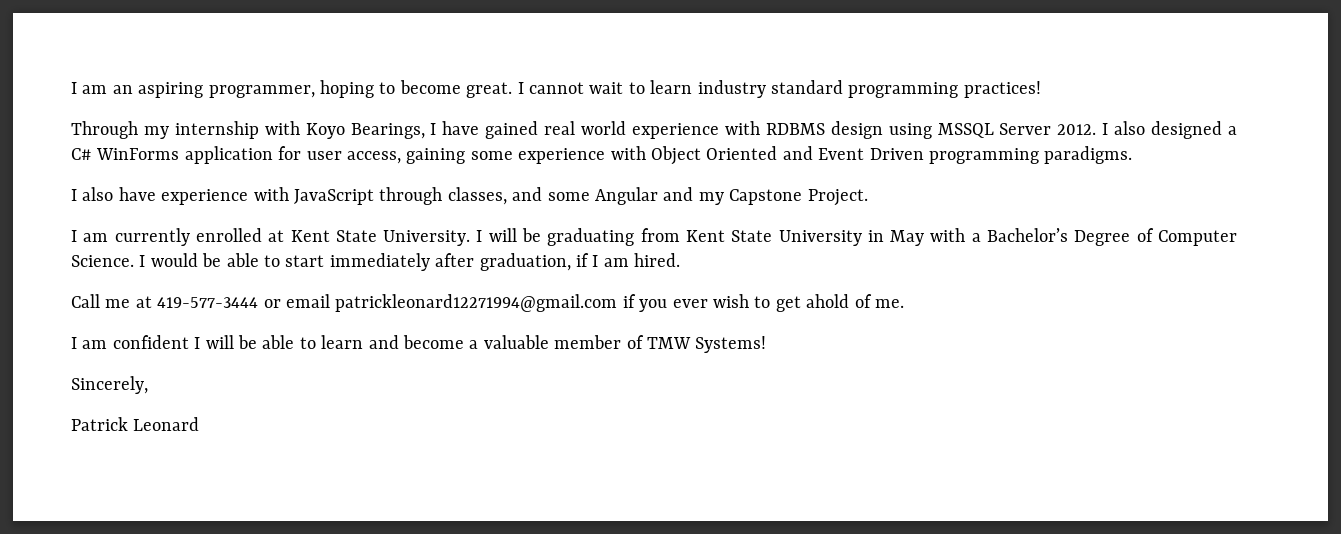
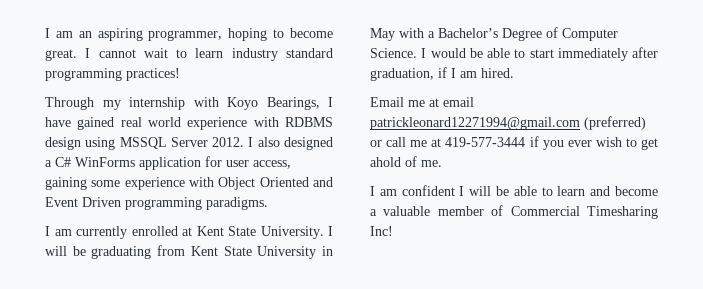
- I also have experience with JavaScript through classes, and some Angular and my Capstone Project.
- Call me at 419-577-3444 or email patrickleonard12271994@gmail.com if you ever wish to get ahold of me.
+ Email me at email patrickleonard12271994@gmail.com (preferred) or call me at 419-577-3444 if you ever wish to get ahold of me.
- I am confident I will be able to learn and become a valuable member of TMW Systems!
- Sincerely,
- Patrick Leonard
+ I am confident I will be able to learn and become a valuable member of Commercial Timesharing Inc!

